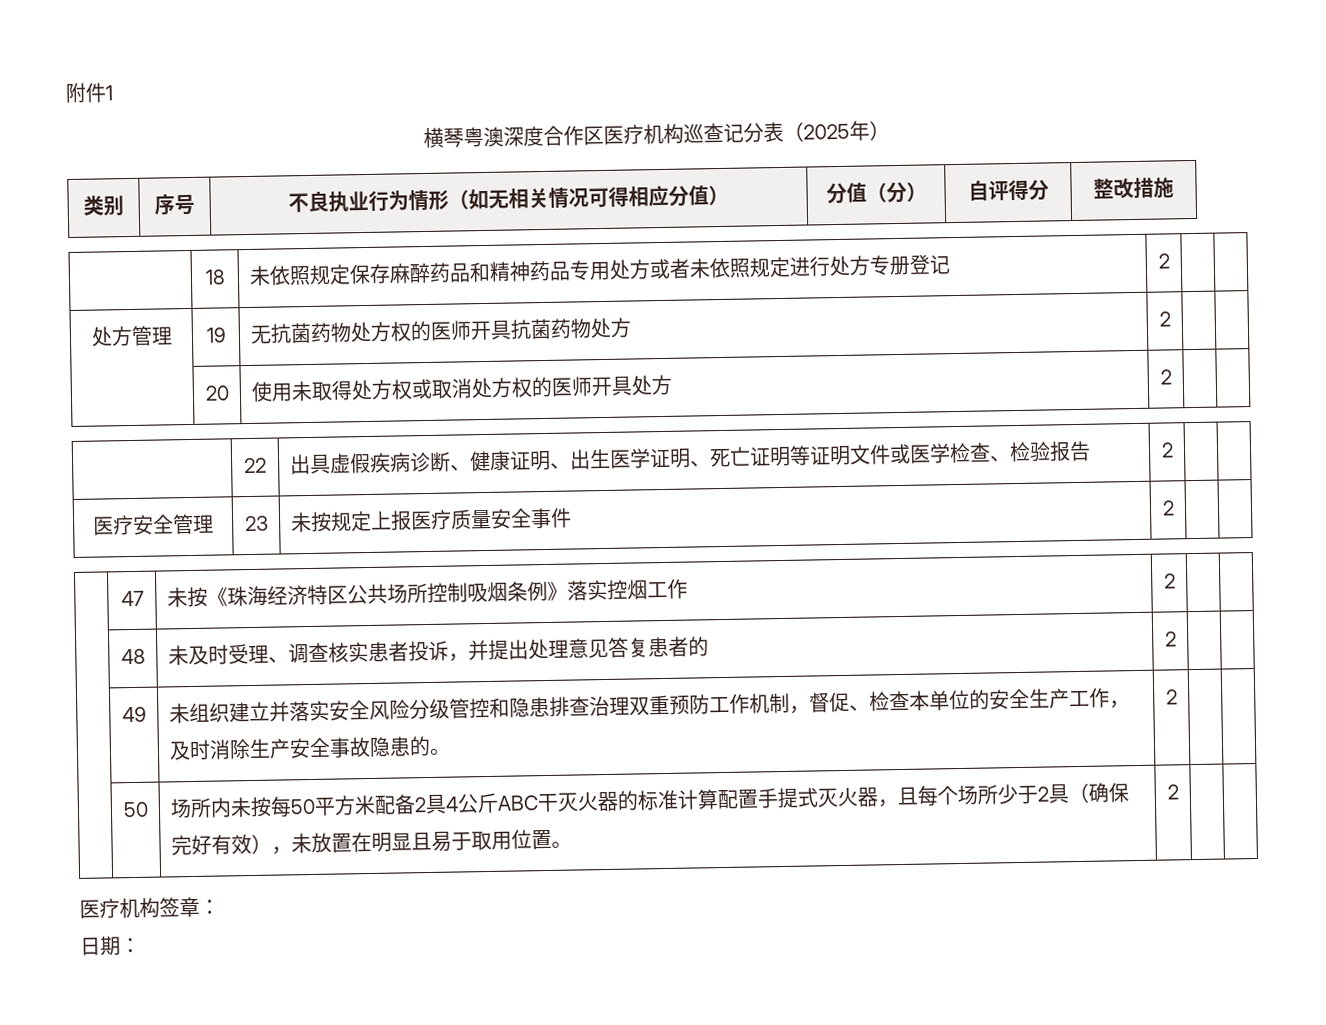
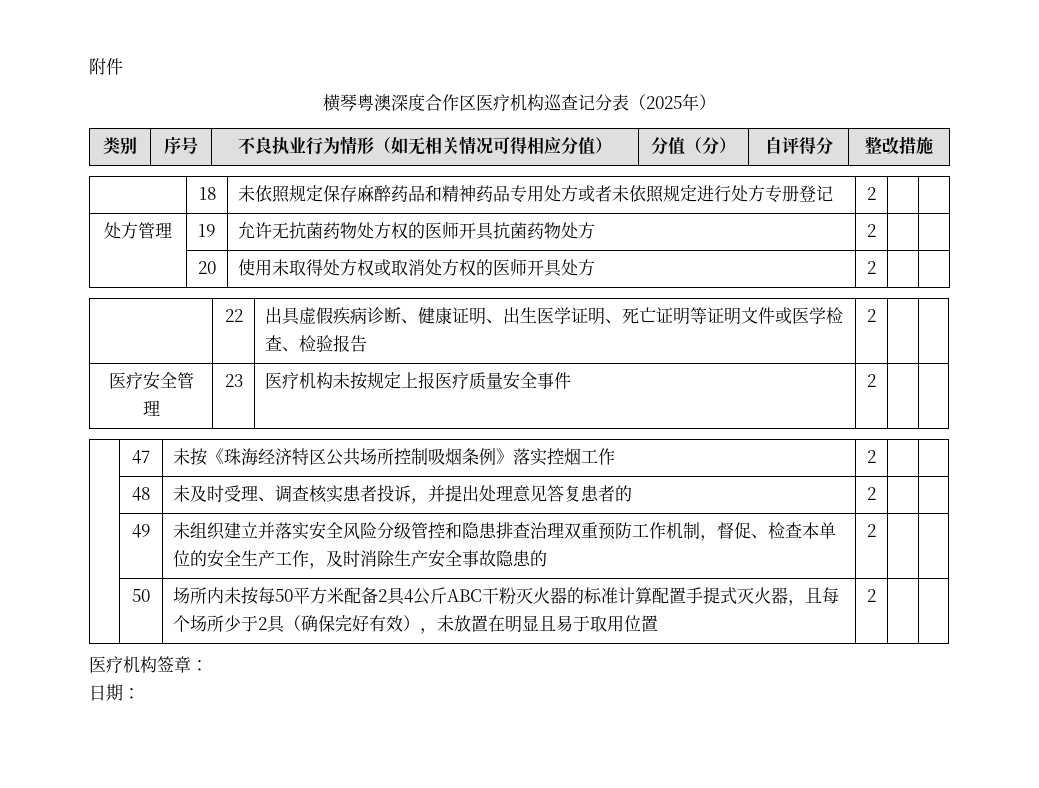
- 附件1
+ 附件
- 处方管理 | 19 | 无抗菌药物处方权的医师开具抗菌药物处方 | 2 | |
+ 处方管理 | 19 | 允许无抗菌药物处方权的医师开具抗菌药物处方 | 2 | |
- 医疗安全管理 | 23 | 未按规定上报医疗质量安全事件 | 2 | |
+ 医疗安全管理 | 23 | 医疗机构未按规定上报医疗质量安全事件 | 2 | |
- | 49 | 未组织建立并落实安全风险分级管控和隐患排查治理双重预防工作机制，督促、检查本单位的安全生产工作，及时消除生产安全事故隐患的。 | 2 | |
+ | 49 | 未组织建立并落实安全风险分级管控和隐患排查治理双重预防工作机制，督促、检查本单位的安全生产工作，及时消除生产安全事故隐患的 | 2 | |
- | 50 | 场所内未按每50平方米配备2具4公斤ABC干灭火器的标准计算配置手提式灭火器，且每个场所少于2具（确保完好有效），未放置在明显且易于取用位置。 | 2 | |
+ | 50 | 场所内未按每50平方米配备2具4公斤ABC干粉灭火器的标准计算配置手提式灭火器，且每个场所少于2具（确保完好有效），未放置在明显且易于取用位置 | 2 | |

